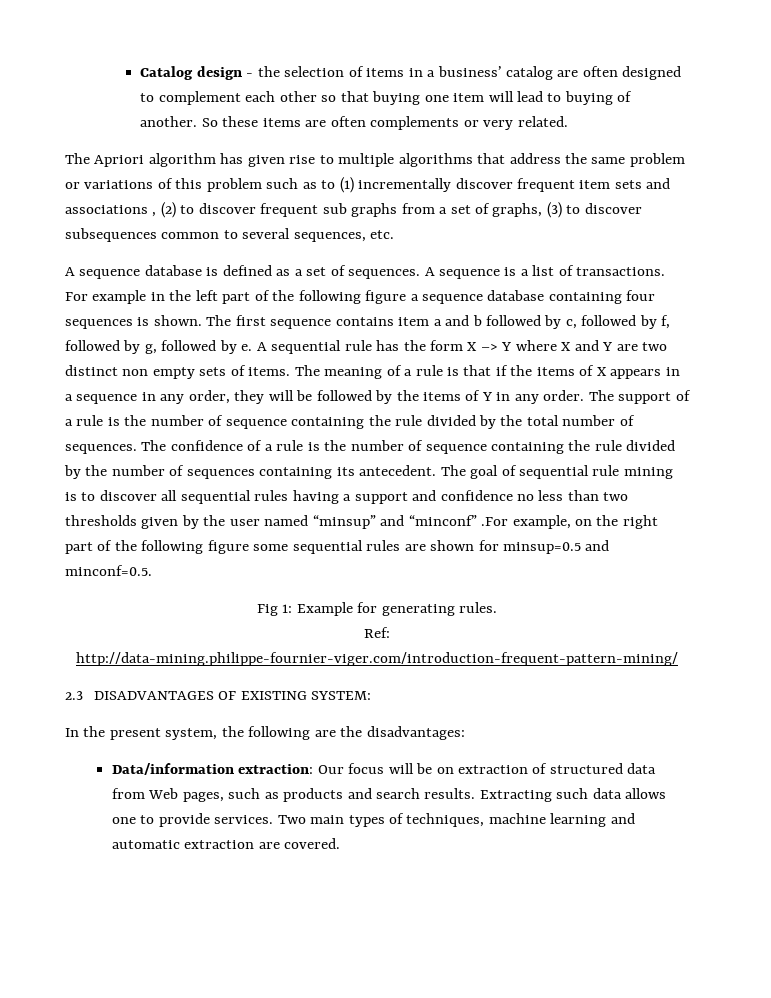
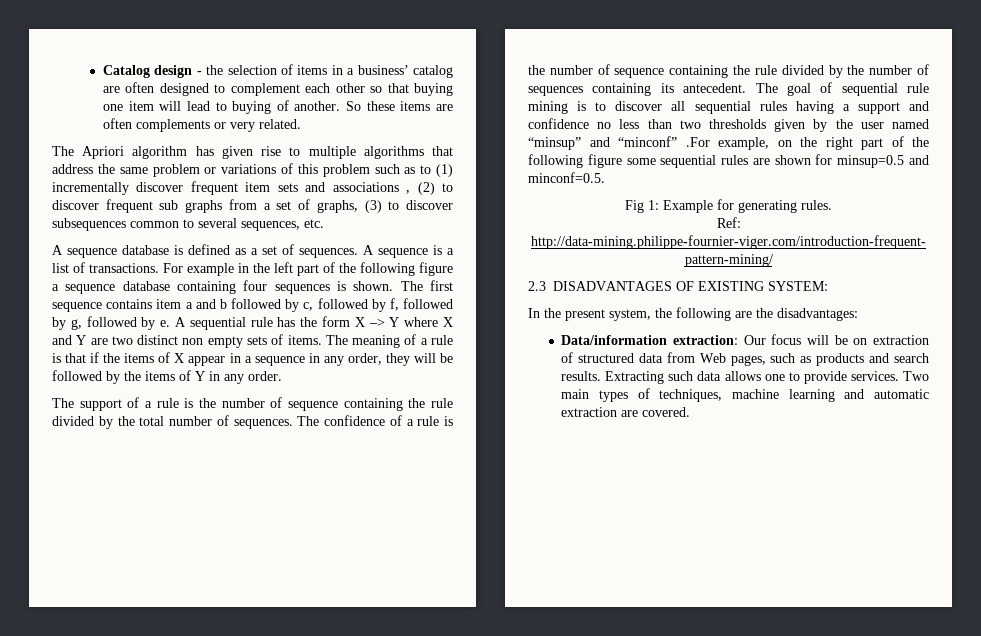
- The meaning of a rule is that if the items of X appears in a sequence in any order, they will be followed by the items of Y in any order. The support of a rule is the number of sequence containing the rule divided by the total number of sequences.
+ The meaning of a rule is that if the items of X appear in a sequence in any order, they will be followed by the items of Y in any order.
+ The support of a rule is the number of sequence containing the rule divided by the total number of sequences.

